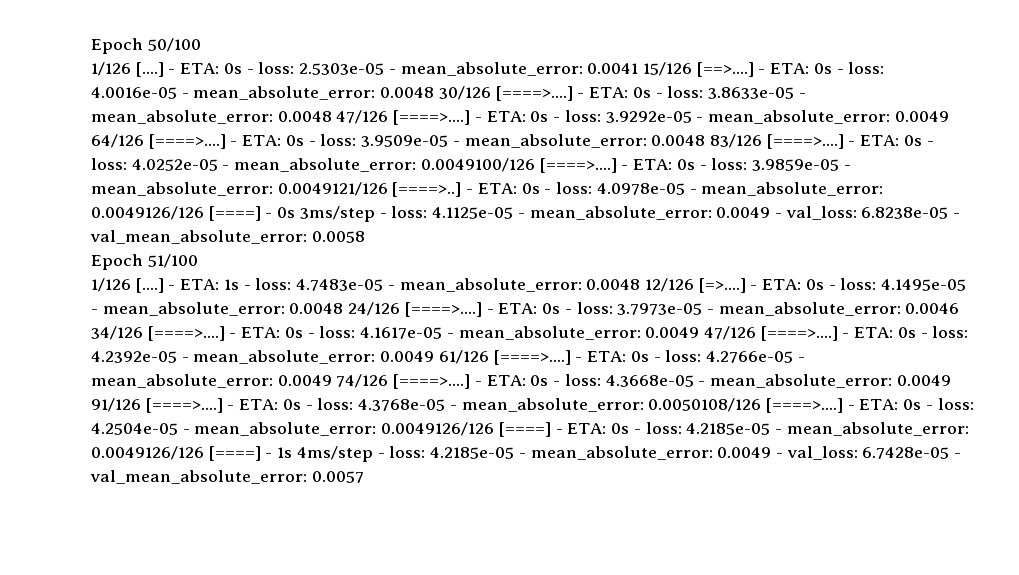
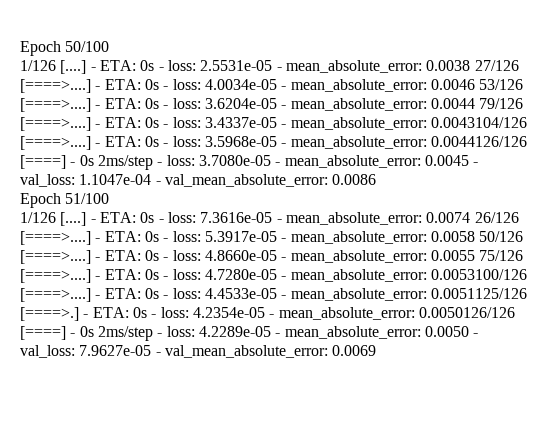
- - ETA: 0s - loss: 2.5303e-05 - mean_absolute_error: 0.0041 15/126 [==>....] - ETA: 0s - loss: 4.0016e-05 - mean_absolute_error: 0.0048 30/126 [====>....] - ETA: 0s - loss: 3.8633e-05 - mean_absolute_error: 0.0048 47/126 [====>....] - ETA: 0s - loss: 3.9292e-05 - mean_absolute_error: 0.0049 64/126 [====>....] - ETA: 0s - loss: 3.9509e-05 - mean_absolute_error: 0.0048 83/126 [====>....] - ETA: 0s - loss: 4.0252e-05 - mean_absolute_error: 0.0049100/126 [====>....] - ETA: 0s - loss: 3.9859e-05 - mean_absolute_error: 0.0049121/126 [====>..] - ETA: 0s - loss: 4.0978e-05 - mean_absolute_error: 0.0049126/126 [====] - 0s 3ms/step - loss: 4.1125e-05 - mean_absolute_error: 0.0049 - val_loss: 6.8238e-05 - val_mean_absolute_error: 0.0058
+ - ETA: 0s - loss: 2.5531e-05 - mean_absolute_error: 0.0038 27/126 [====>....] - ETA: 0s - loss: 4.0034e-05 - mean_absolute_error: 0.0046 53/126 [====>....] - ETA: 0s - loss: 3.6204e-05 - mean_absolute_error: 0.0044 79/126 [====>....] - ETA: 0s - loss: 3.4337e-05 - mean_absolute_error: 0.0043104/126 [====>....] - ETA: 0s - loss: 3.5968e-05 - mean_absolute_error: 0.0044126/126 [====] - 0s 2ms/step - loss: 3.7080e-05 - mean_absolute_error: 0.0045 - val_loss: 1.1047e-04 - val_mean_absolute_error: 0.0086
- - ETA: 1s - loss: 4.7483e-05 - mean_absolute_error: 0.0048 12/126 [=>....] - ETA: 0s - loss: 4.1495e-05 - mean_absolute_error: 0.0048 24/126 [====>....] - ETA: 0s - loss: 3.7973e-05 - mean_absolute_error: 0.0046 34/126 [====>....] - ETA: 0s - loss: 4.1617e-05 - mean_absolute_error: 0.0049 47/126 [====>....] - ETA: 0s - loss: 4.2392e-05 - mean_absolute_error: 0.0049 61/126 [====>....] - ETA: 0s - loss: 4.2766e-05 - mean_absolute_error: 0.0049 74/126 [====>....] - ETA: 0s - loss: 4.3668e-05 - mean_absolute_error: 0.0049 91/126 [====>....] - ETA: 0s - loss: 4.3768e-05 - mean_absolute_error: 0.0050108/126 [====>....] - ETA: 0s - loss: 4.2504e-05 - mean_absolute_error: 0.0049126/126 [====] - ETA: 0s - loss: 4.2185e-05 - mean_absolute_error: 0.0049126/126 [====] - 1s 4ms/step - loss: 4.2185e-05 - mean_absolute_error: 0.0049 - val_loss: 6.7428e-05 - val_mean_absolute_error: 0.0057
+ - ETA: 0s - loss: 7.3616e-05 - mean_absolute_error: 0.0074 26/126 [====>....] - ETA: 0s - loss: 5.3917e-05 - mean_absolute_error: 0.0058 50/126 [====>....] - ETA: 0s - loss: 4.8660e-05 - mean_absolute_error: 0.0055 75/126 [====>....] - ETA: 0s - loss: 4.7280e-05 - mean_absolute_error: 0.0053100/126 [====>....] - ETA: 0s - loss: 4.4533e-05 - mean_absolute_error: 0.0051125/126 [====>.] - ETA: 0s - loss: 4.2354e-05 - mean_absolute_error: 0.0050126/126 [====] - 0s 2ms/step - loss: 4.2289e-05 - mean_absolute_error: 0.0050 - val_loss: 7.9627e-05 - val_mean_absolute_error: 0.0069

